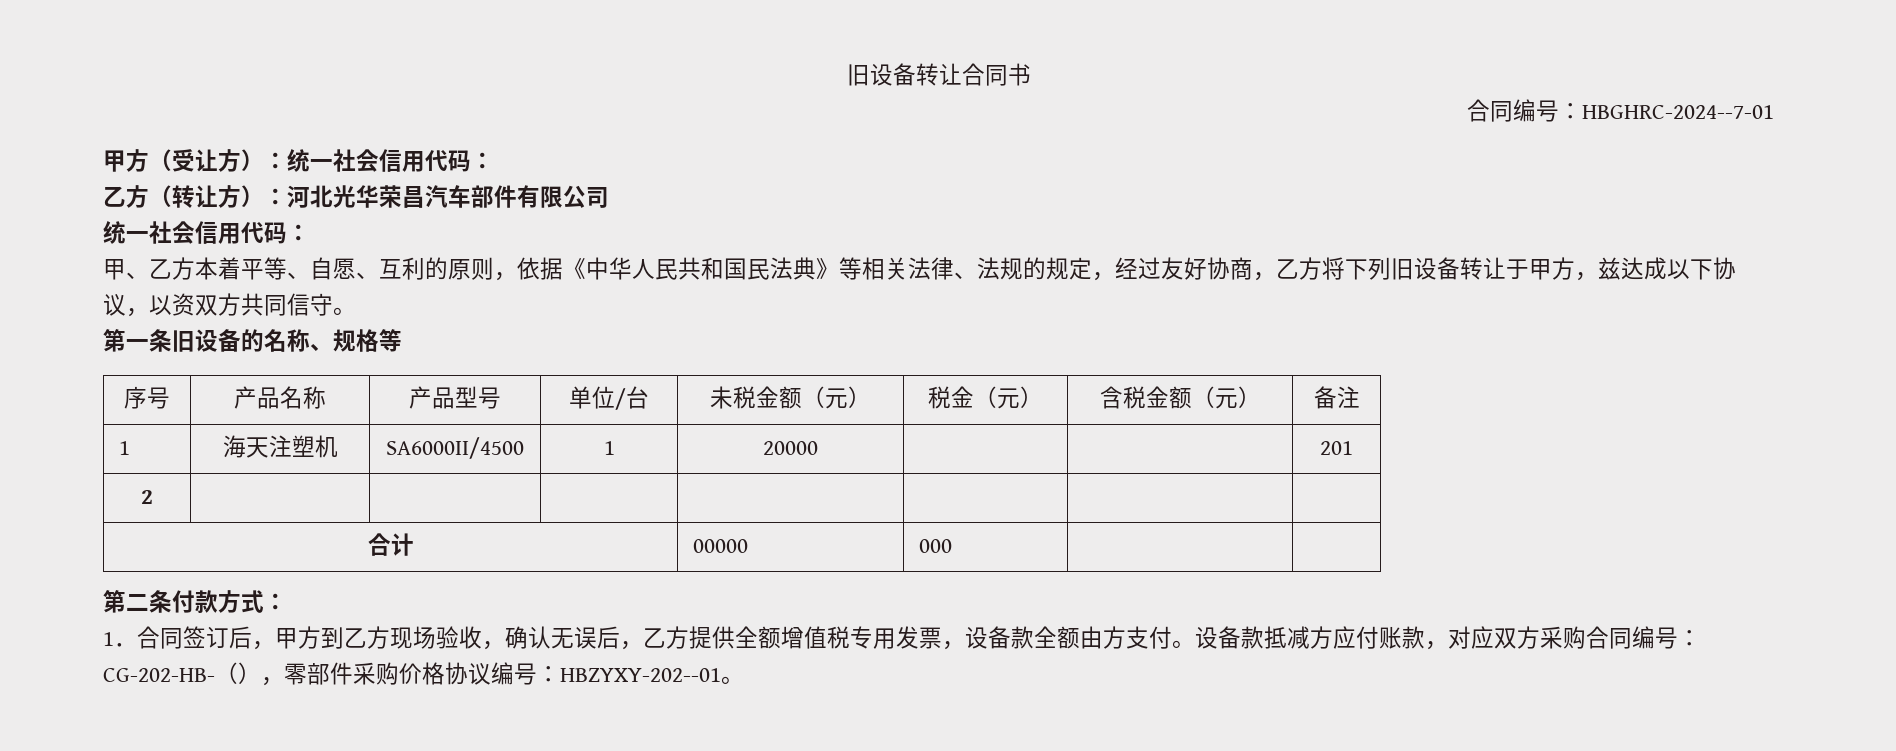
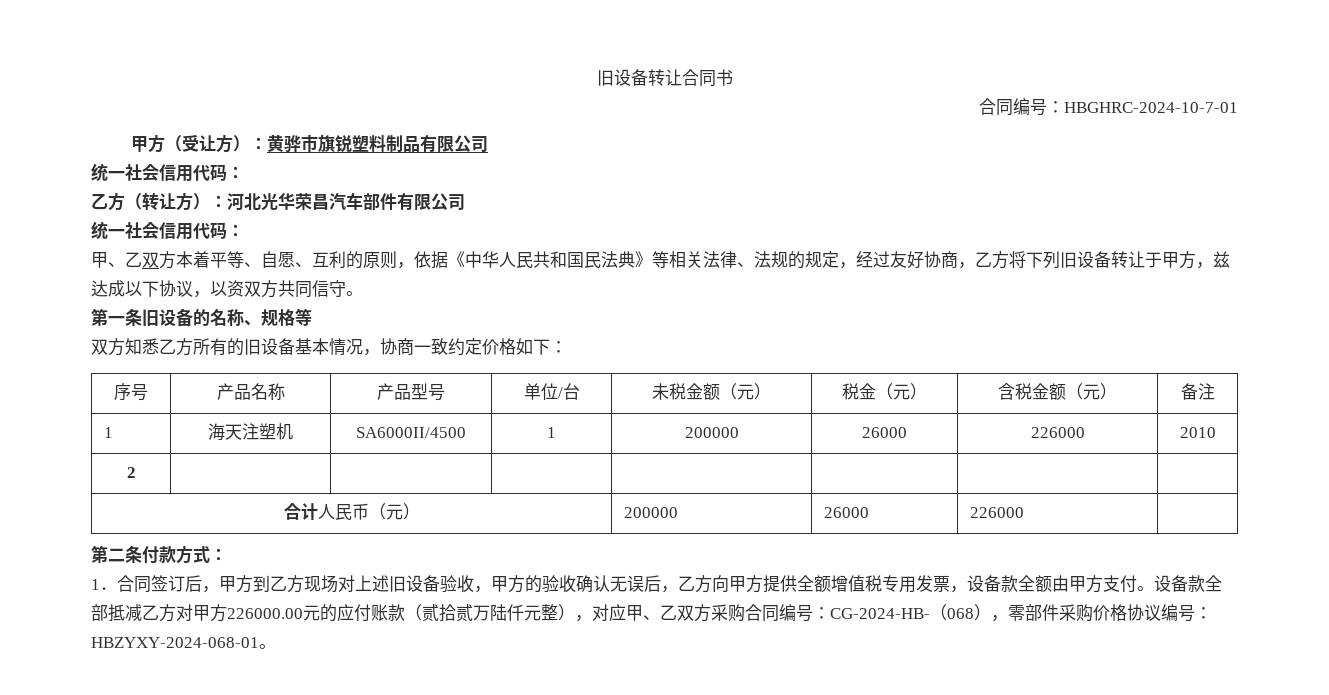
- 合同编号：HBGHRC-2024--7-01
+ 合同编号：HBGHRC-2024-10-7-01
- 甲方（受让方）：统一社会信用代码：
+ 甲方（受让方）：黄骅市旗锐塑料制品有限公司
+ 统一社会信用代码：
- 甲、乙方本着平等、自愿、互利的原则，依据《中华人民共和国民法典》等相关法律、法规的规定，经过友好协商，乙方将下列旧设备转让于甲方，兹达成以下协议，以资双方共同信守。
+ 甲、乙双方本着平等、自愿、互利的原则，依据《中华人民共和国民法典》等相关法律、法规的规定，经过友好协商，乙方将下列旧设备转让于甲方，兹达成以下协议，以资双方共同信守。
+ 双方知悉乙方所有的旧设备基本情况，协商一致约定价格如下：
- 1 | 海天注塑机 | SA6000II/4500 | 1 | 20000 | | | 201
+ 1 | 海天注塑机 | SA6000II/4500 | 1 | 200000 | 26000 | 226000 | 2010
  2 | | | | | | |
- 合计 | 00000 | 000 | |
+ 合计人民币（元） | 200000 | 26000 | 226000 |
- 1．合同签订后，甲方到乙方现场验收，确认无误后，乙方提供全额增值税专用发票，设备款全额由方支付。
+ 1．合同签订后，甲方到乙方现场对上述旧设备验收，甲方的验收确认无误后，乙方向甲方提供全额增值税专用发票，设备款全额由甲方支付。
- 设备款抵减方应付账款，对应双方采购合同编号：CG-202-HB-（），零部件采购价格协议编号：HBZYXY-202--01。
+ 设备款全部抵减乙方对甲方226000.00元的应付账款（贰拾贰万陆仟元整），对应甲、乙双方采购合同编号：CG-2024-HB-（068），零部件采购价格协议编号：HBZYXY-2024-068-01。

